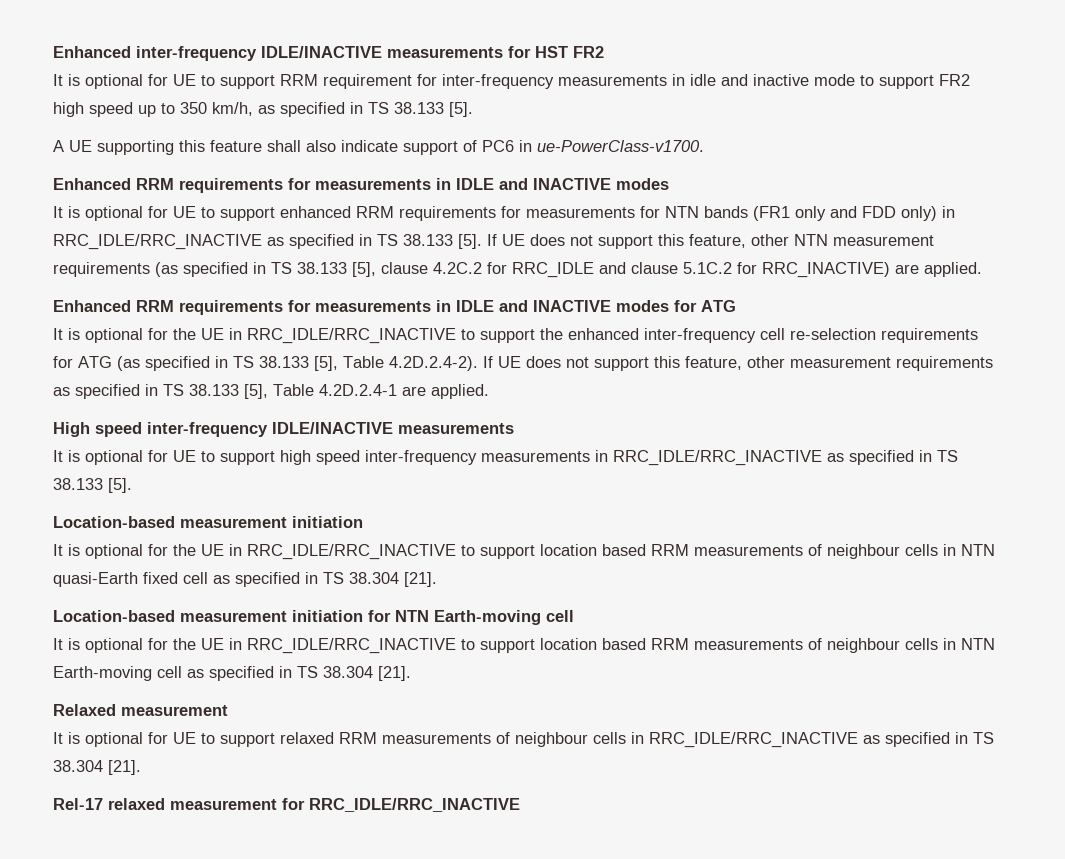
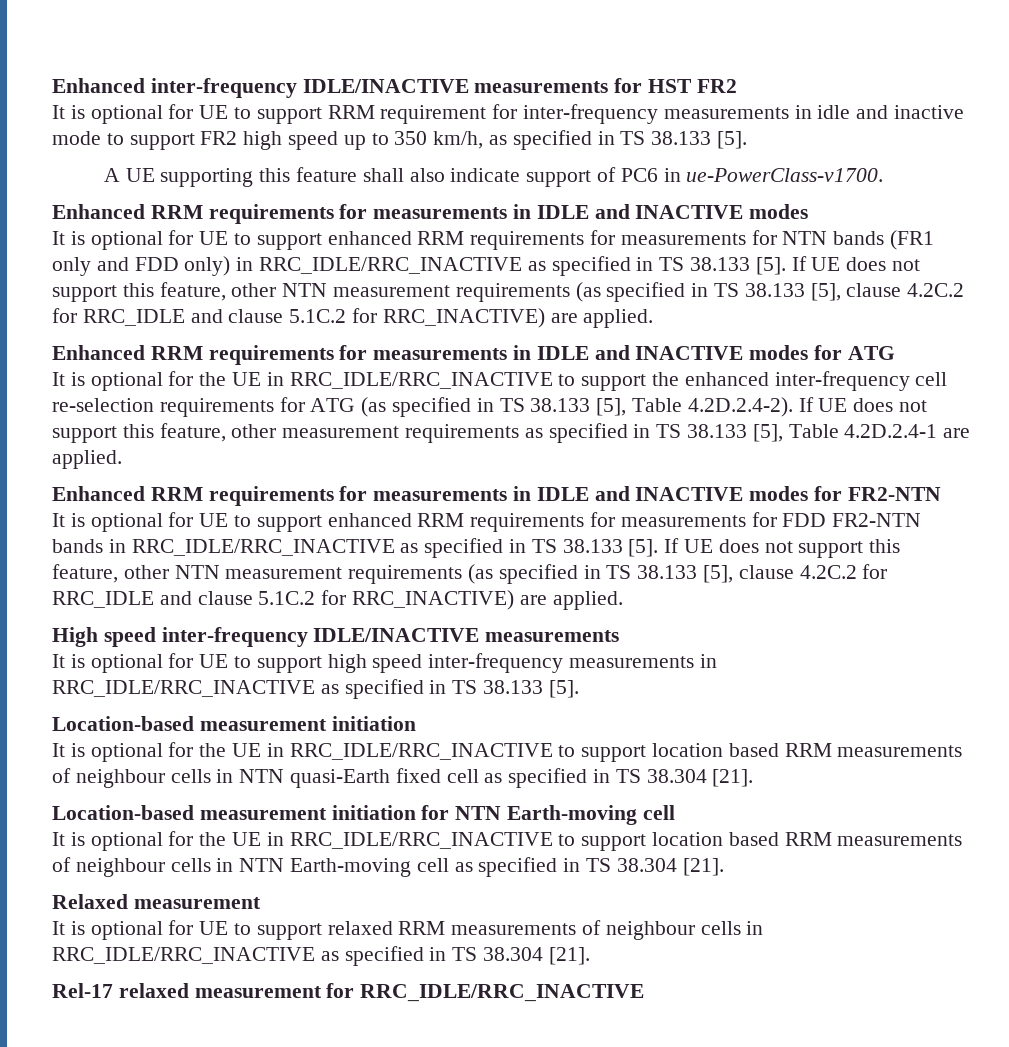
+ Enhanced RRM requirements for measurements in IDLE and INACTIVE modes for FR2-NTN
+ It is optional for UE to support enhanced RRM requirements for measurements for FDD FR2-NTN bands in RRC_IDLE/RRC_INACTIVE as specified in TS 38.133 [5]. If UE does not support this feature, other NTN measurement requirements (as specified in TS 38.133 [5], clause 4.2C.2 for RRC_IDLE and clause 5.1C.2 for RRC_INACTIVE) are applied.

